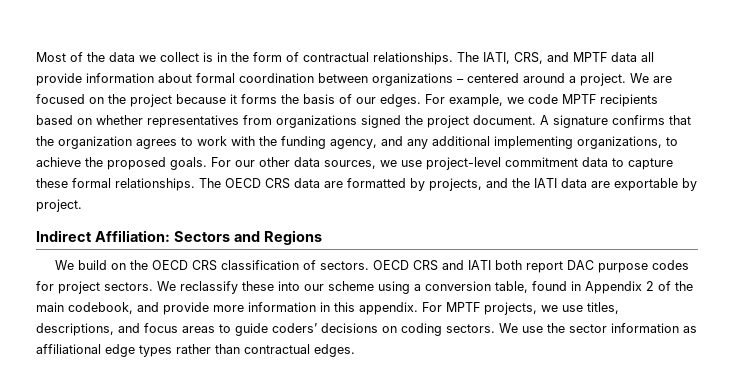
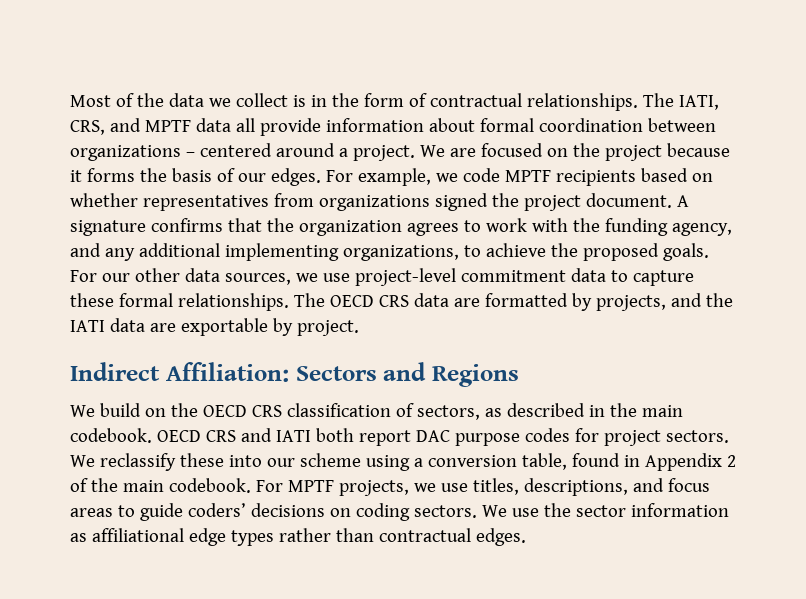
- We build on the OECD CRS classification of sectors.
+ We build on the OECD CRS classification of sectors, as described in the main codebook.
- We reclassify these into our scheme using a conversion table, found in Appendix 2 of the main codebook, and provide more information in this appendix.
+ We reclassify these into our scheme using a conversion table, found in Appendix 2 of the main codebook.

